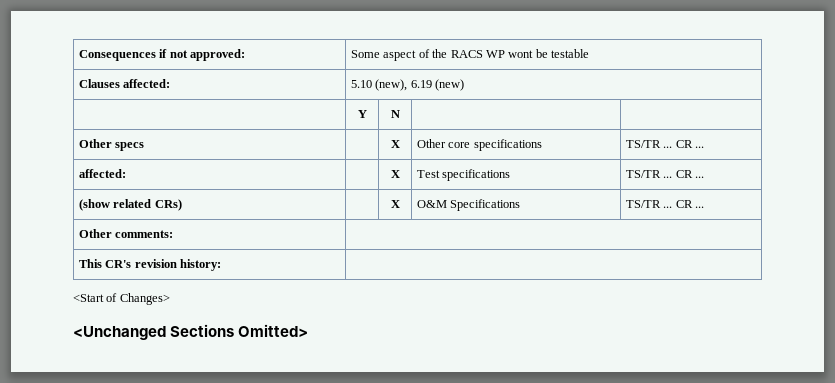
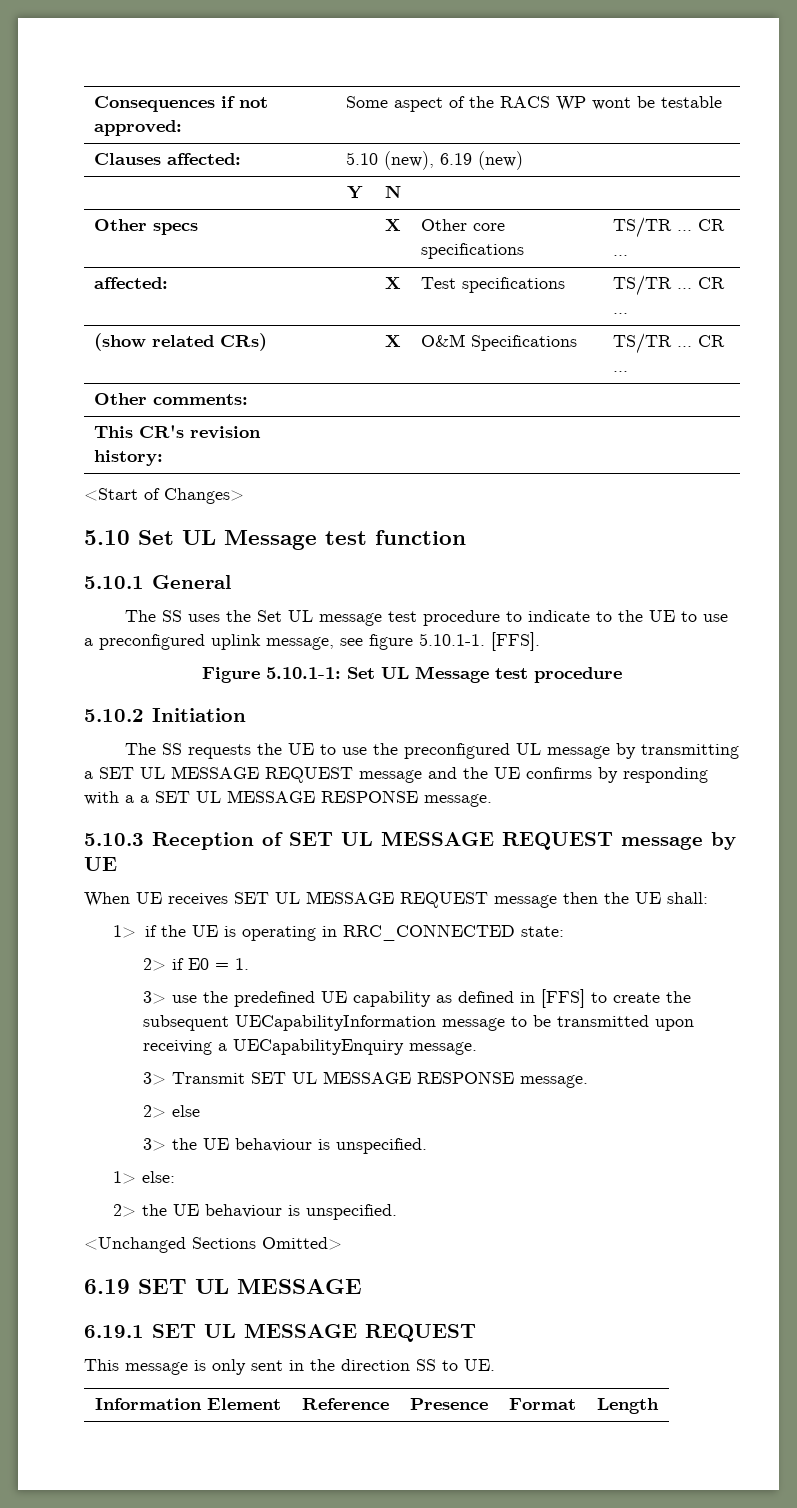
+ 5.10 Set UL Message test function
+ 5.10.1 General
+ The SS uses the Set UL message test procedure to indicate to the UE to use a preconfigured uplink message, see figure 5.10.1-1. [FFS].
+ Figure 5.10.1-1: Set UL Message test procedure
+ 5.10.2 Initiation
+ The SS requests the UE to use the preconfigured UL message by transmitting a SET UL MESSAGE REQUEST message and the UE confirms by responding with a a SET UL MESSAGE RESPONSE message.
+ 5.10.3 Reception of SET UL MESSAGE REQUEST message by UE
+ When UE receives SET UL MESSAGE REQUEST message then the UE shall:
+ 1> if the UE is operating in RRC_CONNECTED state:
+ 2> if E0 = 1.
+ 3> use the predefined UE capability as defined in [FFS] to create the subsequent UECapabilityInformation message to be transmitted upon receiving a UECapabilityEnquiry message.
+ 3> Transmit SET UL MESSAGE RESPONSE message.
+ 2> else
+ 3> the UE behaviour is unspecified.
+ 1> else:
+ 2> the UE behaviour is unspecified.
  <Unchanged Sections Omitted>
+ 6.19 SET UL MESSAGE
+ 6.19.1 SET UL MESSAGE REQUEST
+ This message is only sent in the direction SS to UE.
+ Information Element | Reference | Presence | Format | Length

